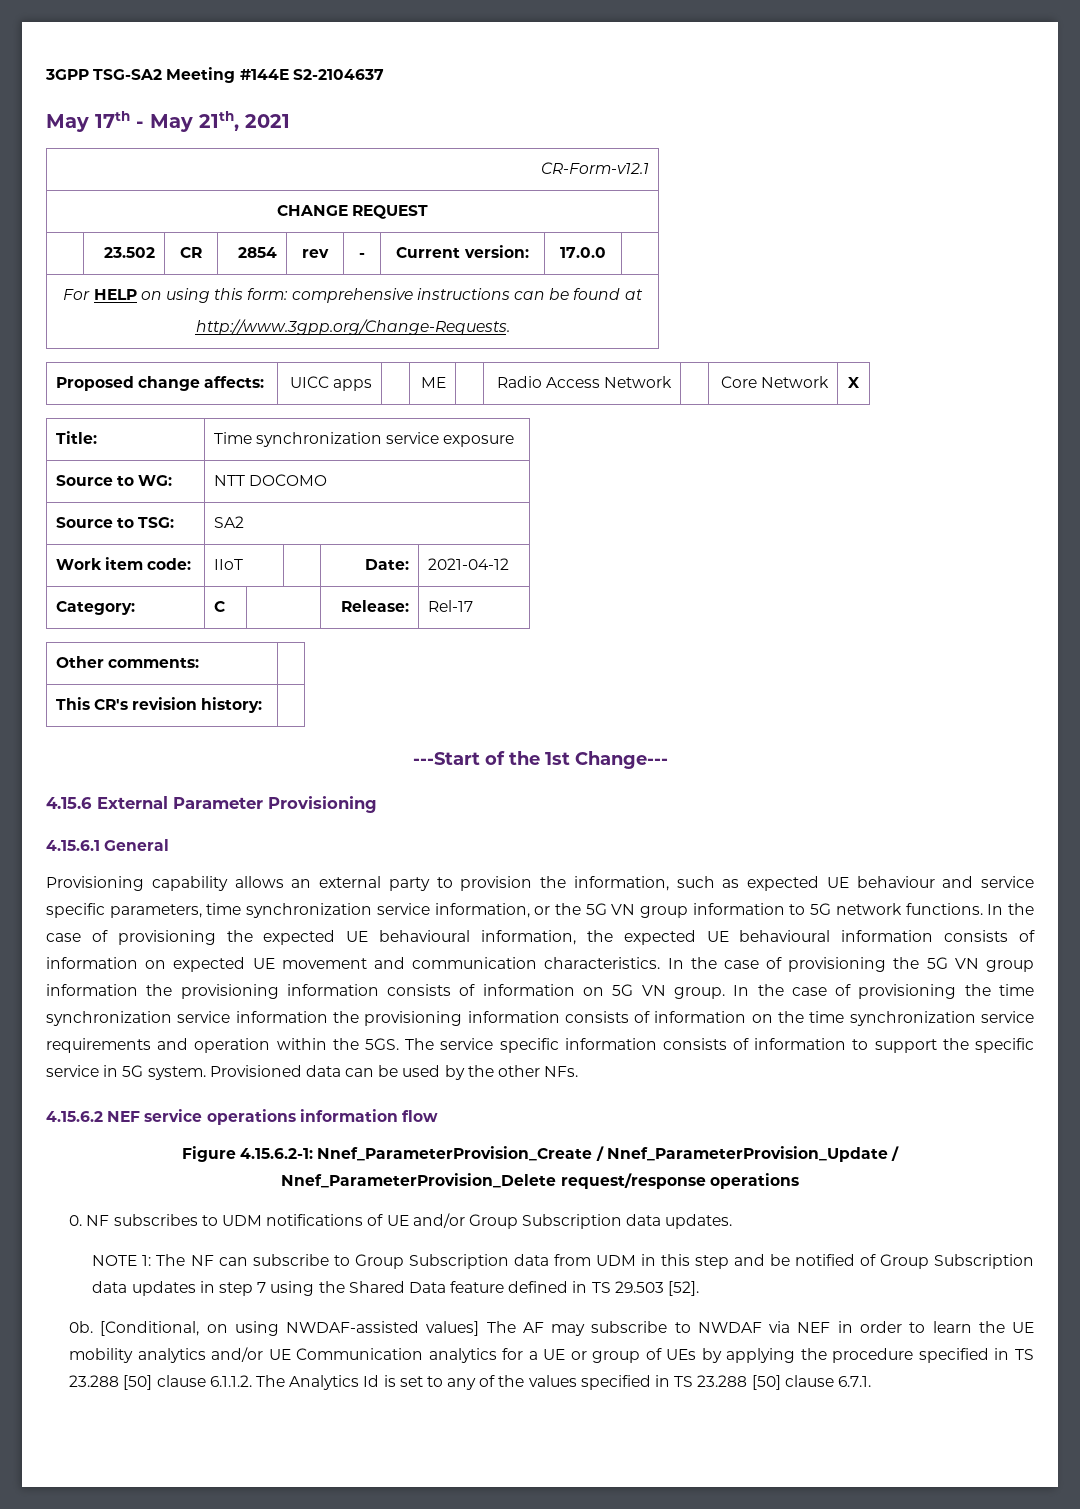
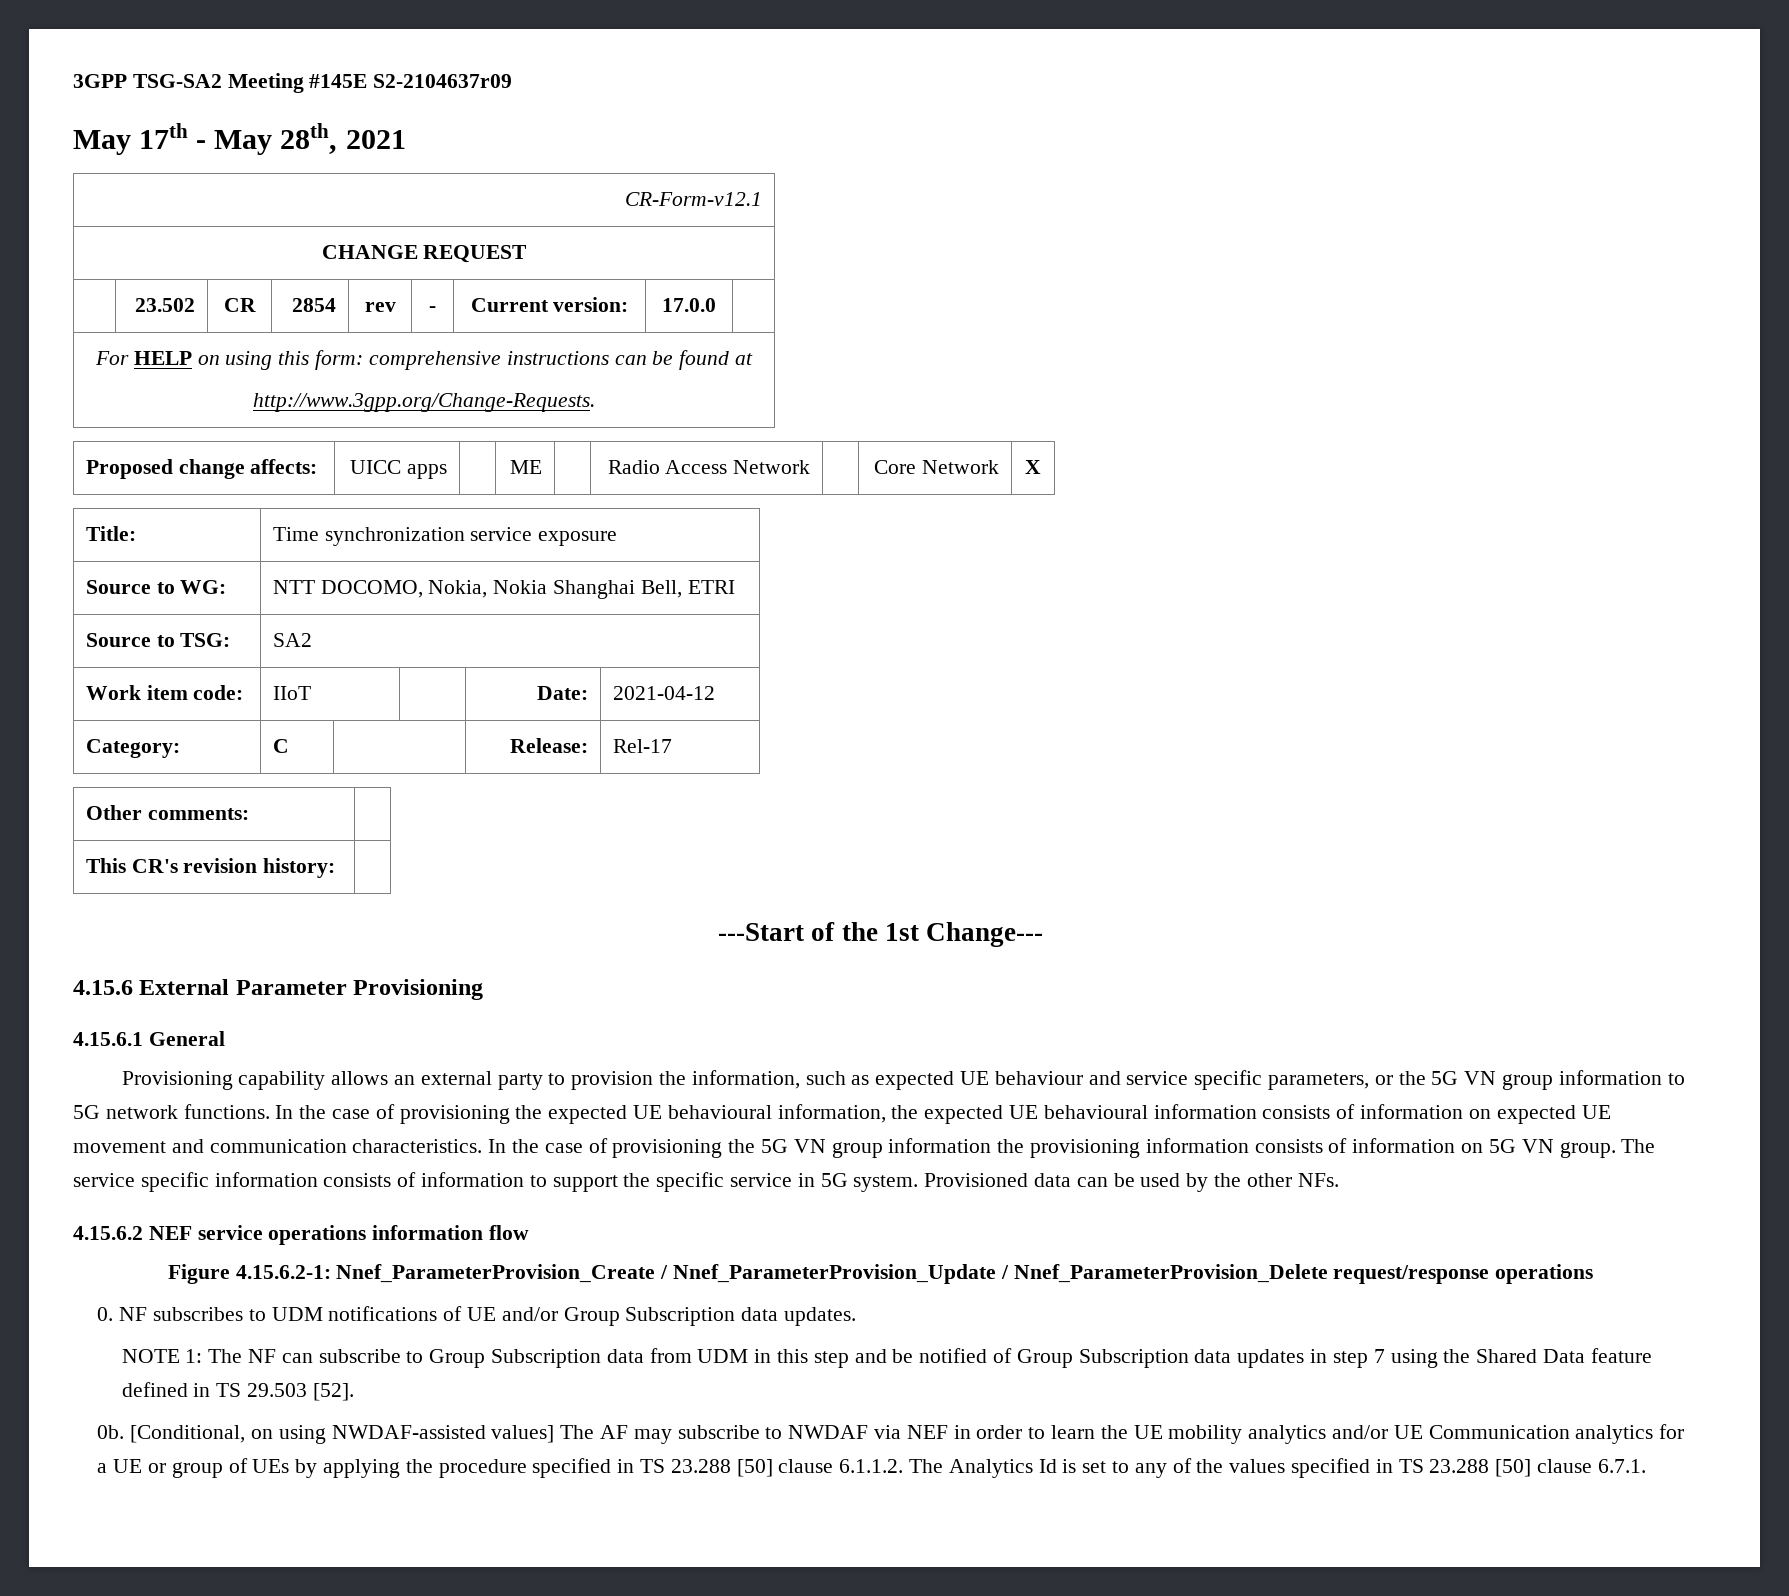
- 3GPP TSG-SA2 Meeting #144E S2-2104637
+ 3GPP TSG-SA2 Meeting #145E S2-2104637r09
- May 17th - May 21th, 2021
+ May 17th - May 28th, 2021
- Source to WG: | NTT DOCOMO
+ Source to WG: | NTT DOCOMO, Nokia, Nokia Shanghai Bell, ETRI
- Provisioning capability allows an external party to provision the information, such as expected UE behaviour and service specific parameters, time synchronization service information, or the 5G VN group information to 5G network functions.
+ Provisioning capability allows an external party to provision the information, such as expected UE behaviour and service specific parameters, or the 5G VN group information to 5G network functions.
- In the case of provisioning the time synchronization service information the provisioning information consists of information on the time synchronization service requirements and operation within the 5GS.

